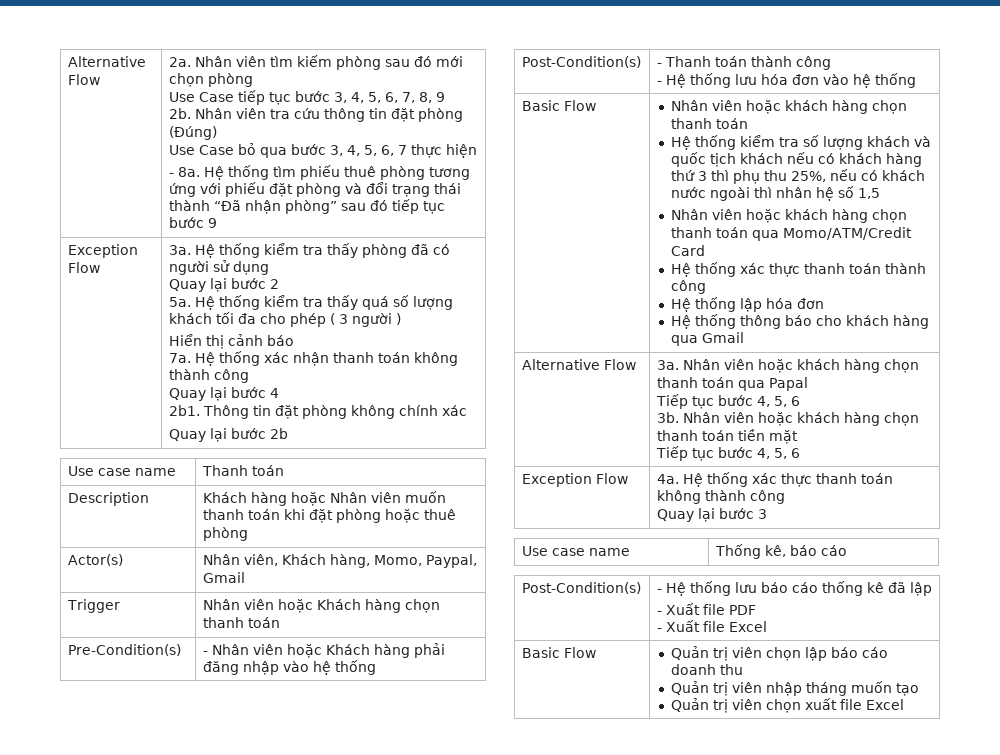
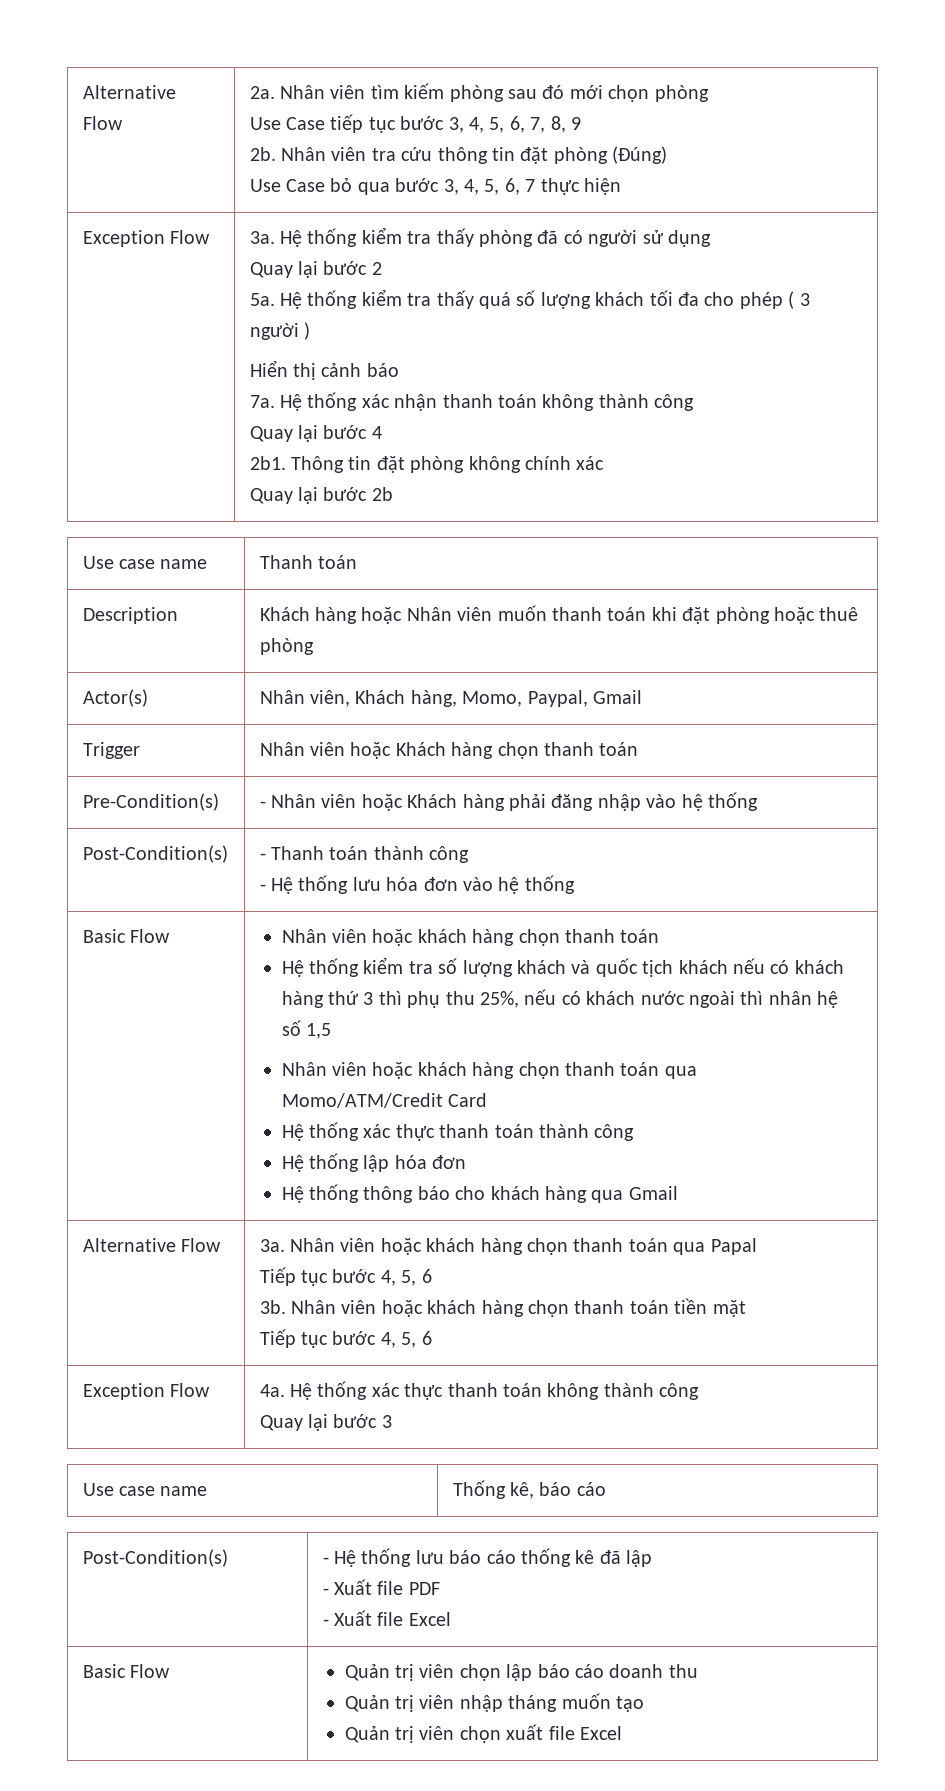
- - 8a. Hệ thống tìm phiếu thuê phòng tương ứng với phiếu đặt phòng và đổi trạng thái thành “Đã nhận phòng” sau đó tiếp tục bước 9

